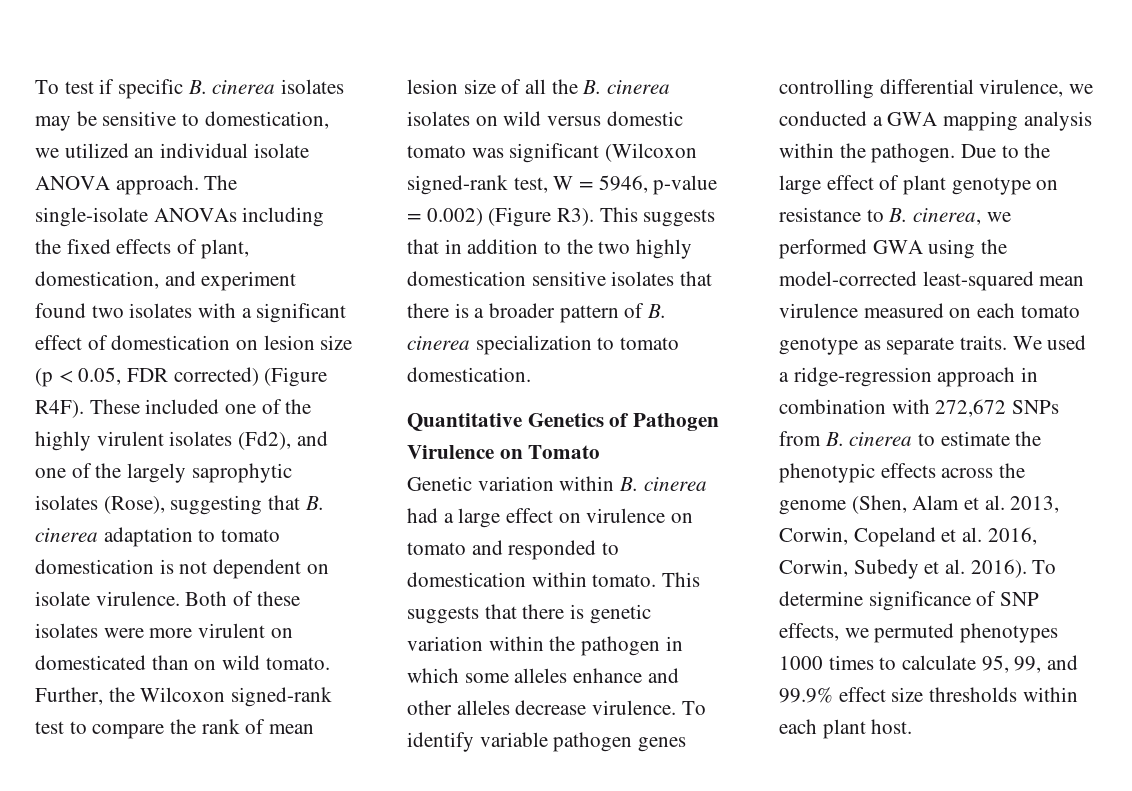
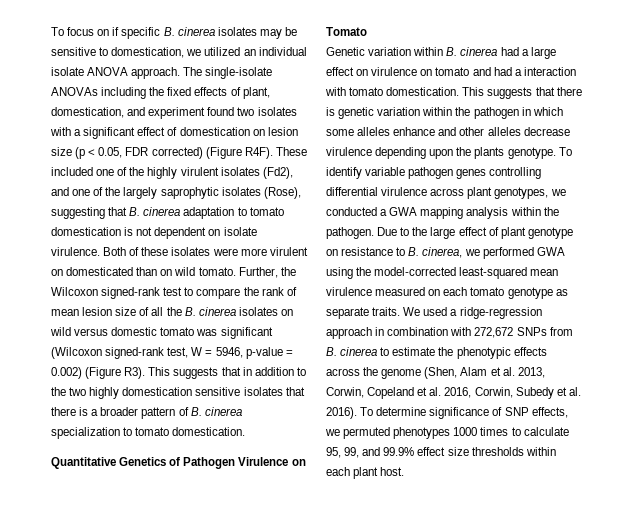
- To test if specific B. cinerea isolates may be sensitive to domestication, we utilized an individual isolate ANOVA approach.
+ To focus on if specific B. cinerea isolates may be sensitive to domestication, we utilized an individual isolate ANOVA approach.
- Genetic variation within B. cinerea had a large effect on virulence on tomato and responded to domestication within tomato.
+ Genetic variation within B. cinerea had a large effect on virulence on tomato and had a interaction with tomato domestication.
- This suggests that there is genetic variation within the pathogen in which some alleles enhance and other alleles decrease virulence.
+ This suggests that there is genetic variation within the pathogen in which some alleles enhance and other alleles decrease virulence depending upon the plants genotype.
- To identify variable pathogen genes controlling differential virulence, we conducted a GWA mapping analysis within the pathogen.
+ To identify variable pathogen genes controlling differential virulence across plant genotypes, we conducted a GWA mapping analysis within the pathogen.

